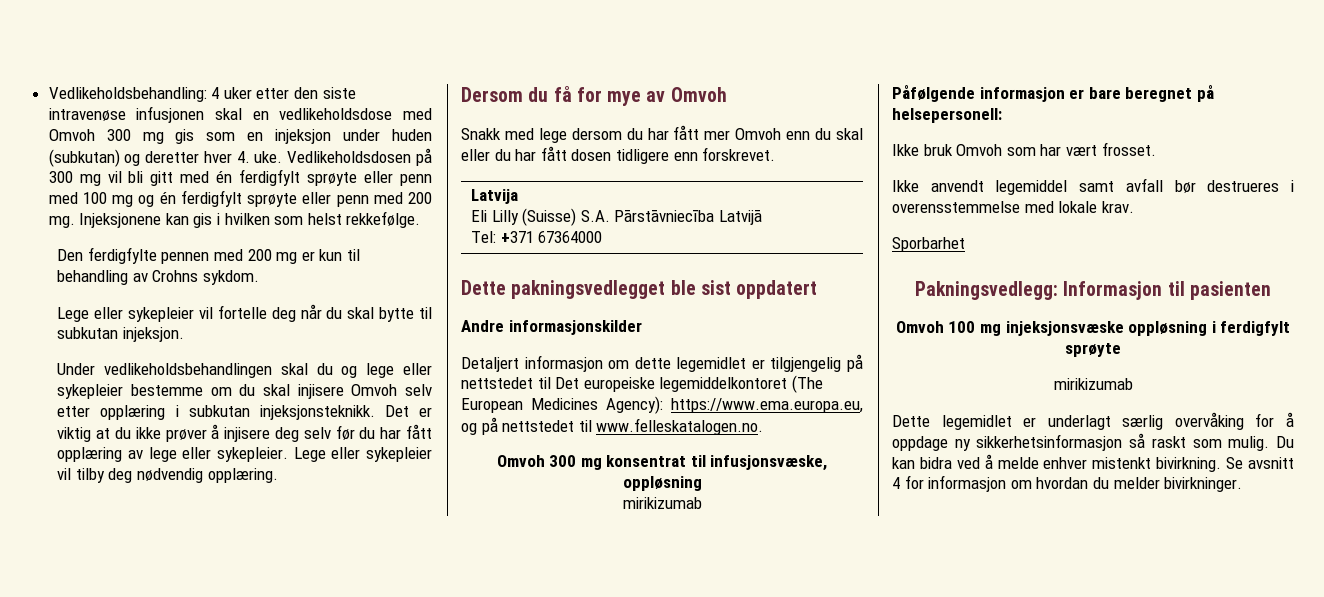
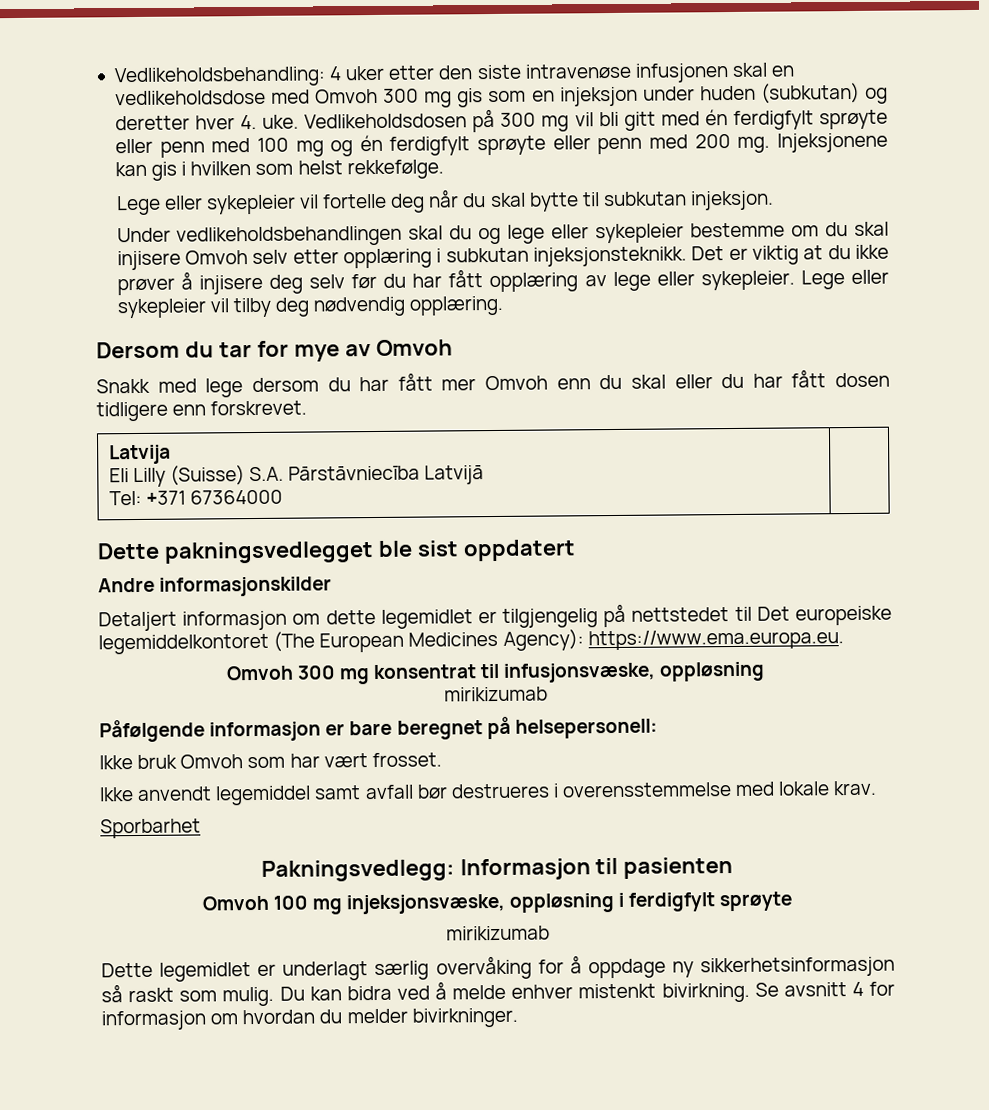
- Den ferdigfylte pennen med 200 mg er kun til behandling av Crohns sykdom.
- Dersom du få for mye av Omvoh
+ Dersom du tar for mye av Omvoh
- Detaljert informasjon om dette legemidlet er tilgjengelig på nettstedet til Det europeiske legemiddelkontoret (The European Medicines Agency): https://www.ema.europa.eu, og på nettstedet til www.felleskatalogen.no.
+ Detaljert informasjon om dette legemidlet er tilgjengelig på nettstedet til Det europeiske legemiddelkontoret (The European Medicines Agency): https://www.ema.europa.eu.
- Omvoh 100 mg injeksjonsvæske oppløsning i ferdigfylt sprøyte
+ Omvoh 100 mg injeksjonsvæske, oppløsning i ferdigfylt sprøyte

